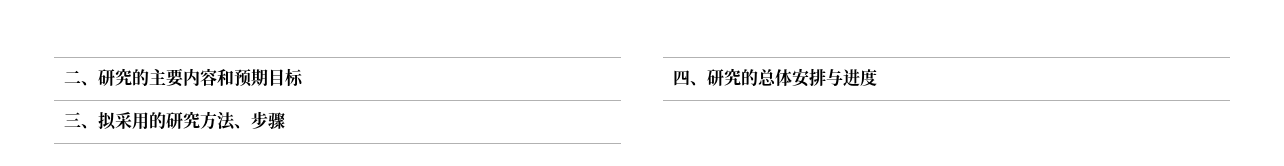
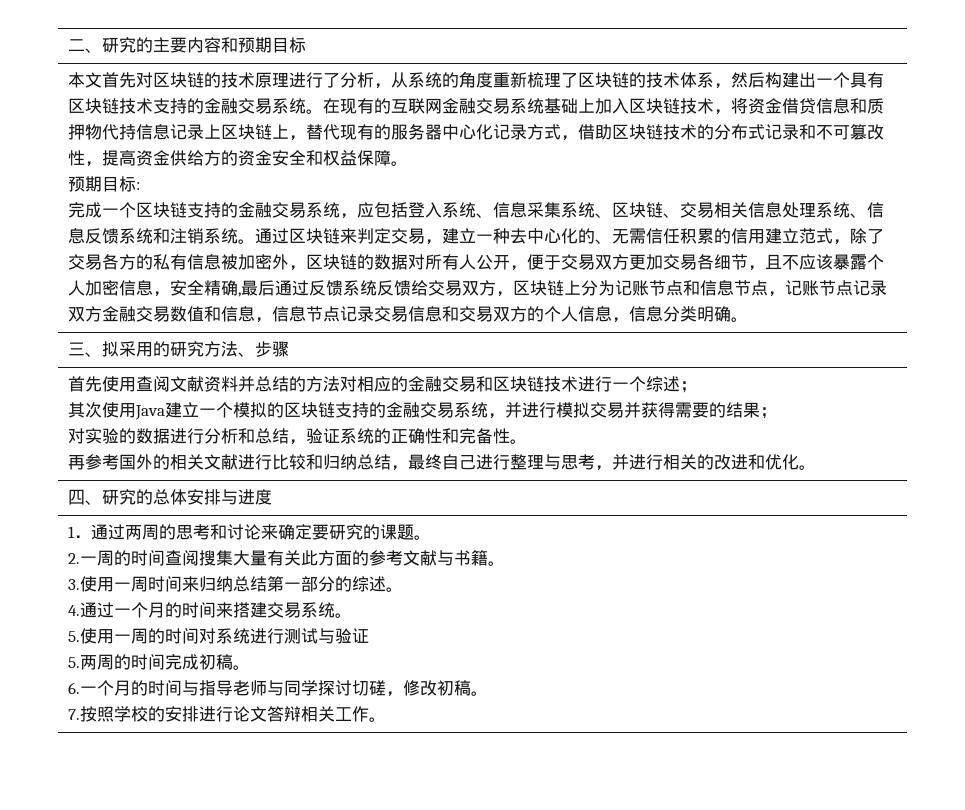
+ 本文首先对区块链的技术原理进行了分析，从系统的角度重新梳理了区块链的技术体系，然后构建出一个具有区块链技术支持的金融交易系统。在现有的互联网金融交易系统基础上加入区块链技术，将资金借贷信息和质押物代持信息记录上区块链上，替代现有的服务器中心化记录方式，借助区块链技术的分布式记录和不可篡改性，提高资金供给方的资金安全和权益保障。
+ 预期目标:
+ 完成一个区块链支持的金融交易系统，应包括登入系统、信息采集系统、区块链、交易相关信息处理系统、信息反馈系统和注销系统。通过区块链来判定交易，建立一种去中心化的、无需信任积累的信用建立范式，除了交易各方的私有信息被加密外，区块链的数据对所有人公开，便于交易双方更加交易各细节，且不应该暴露个人加密信息，安全精确,最后通过反馈系统反馈给交易双方，区块链上分为记账节点和信息节点，记账节点记录双方金融交易数值和信息，信息节点记录交易信息和交易双方的个人信息，信息分类明确。
+ 首先使用查阅文献资料并总结的方法对相应的金融交易和区块链技术进行一个综述；
+ 其次使用Java建立一个模拟的区块链支持的金融交易系统，并进行模拟交易并获得需要的结果；
+ 对实验的数据进行分析和总结，验证系统的正确性和完备性。
+ 再参考国外的相关文献进行比较和归纳总结，最终自己进行整理与思考，并进行相关的改进和优化。
+ 1．通过两周的思考和讨论来确定要研究的课题。
+ 2.一周的时间查阅搜集大量有关此方面的参考文献与书籍。
+ 3.使用一周时间来归纳总结第一部分的综述。
+ 4.通过一个月的时间来搭建交易系统。
+ 5.使用一周的时间对系统进行测试与验证
+ 5.两周的时间完成初稿。
+ 6.一个月的时间与指导老师与同学探讨切磋，修改初稿。
+ 7.按照学校的安排进行论文答辩相关工作。

